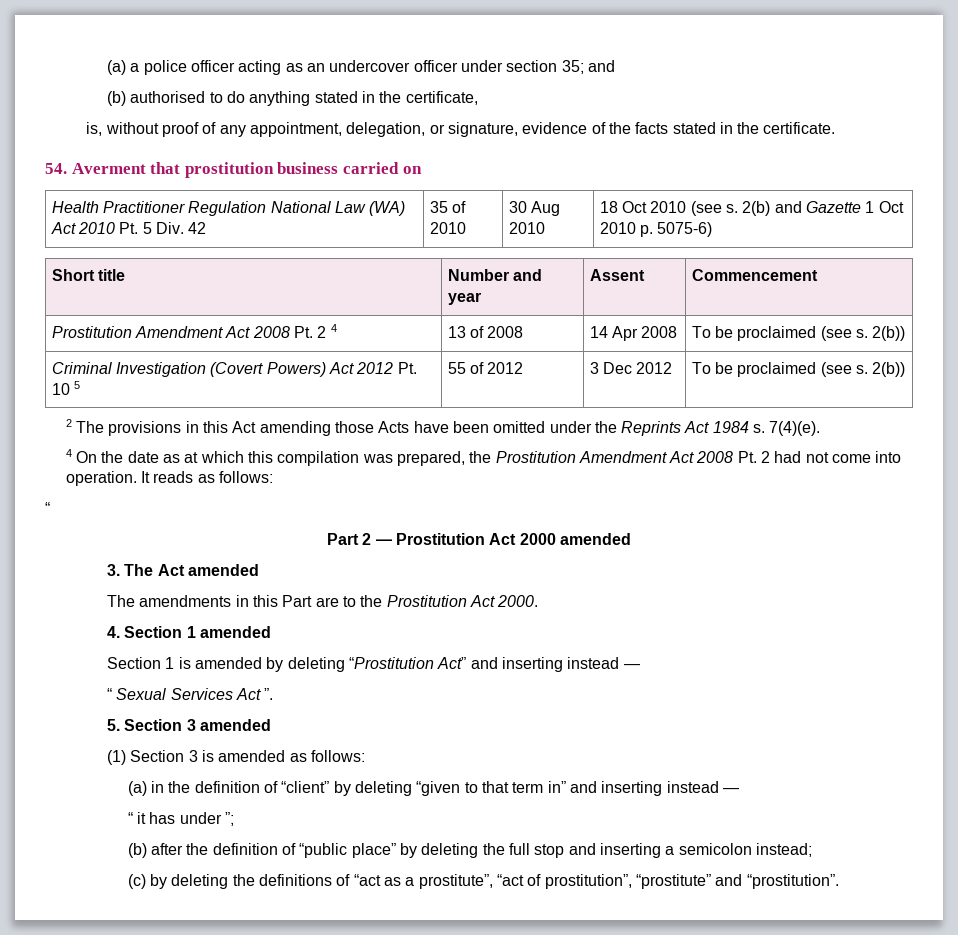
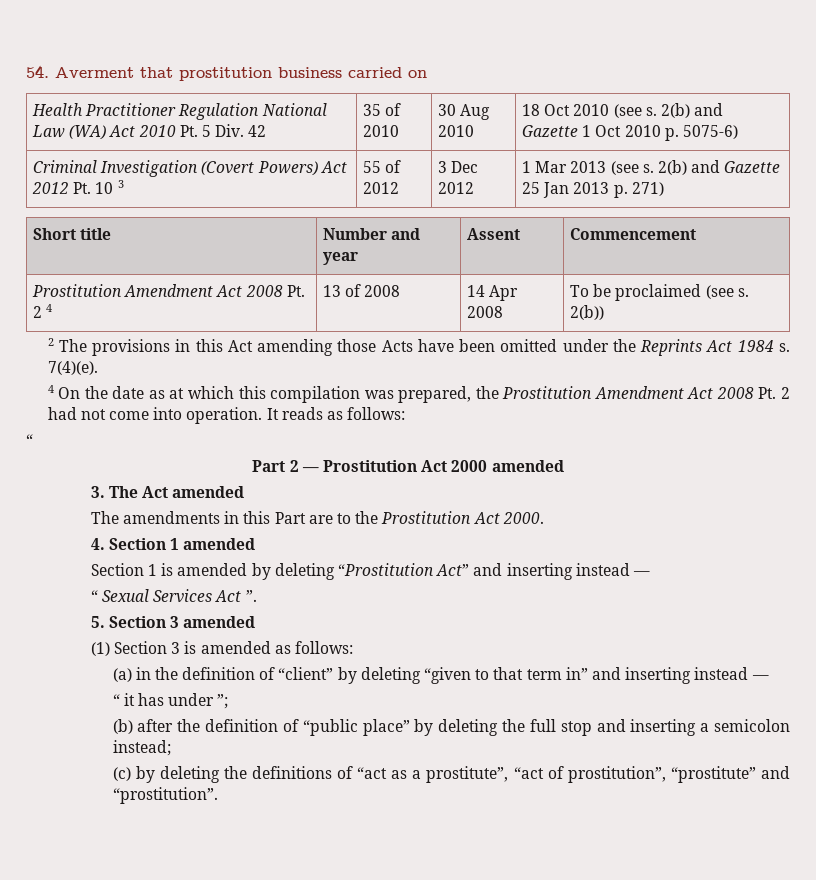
- (a) a police officer acting as an undercover officer under section 35; and
- (b) authorised to do anything stated in the certificate,
- is, without proof of any appointment, delegation, or signature, evidence of the facts stated in the certificate.
+ Criminal Investigation (Covert Powers) Act 2012 Pt. 10 3 | 55 of 2012 | 3 Dec 2012 | 1 Mar 2013 (see s. 2(b) and Gazette 25 Jan 2013 p. 271)
- Criminal Investigation (Covert Powers) Act 2012 Pt. 10 5 | 55 of 2012 | 3 Dec 2012 | To be proclaimed (see s. 2(b))

